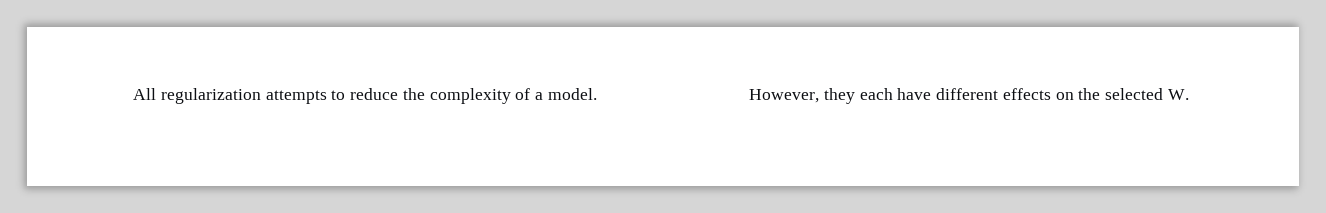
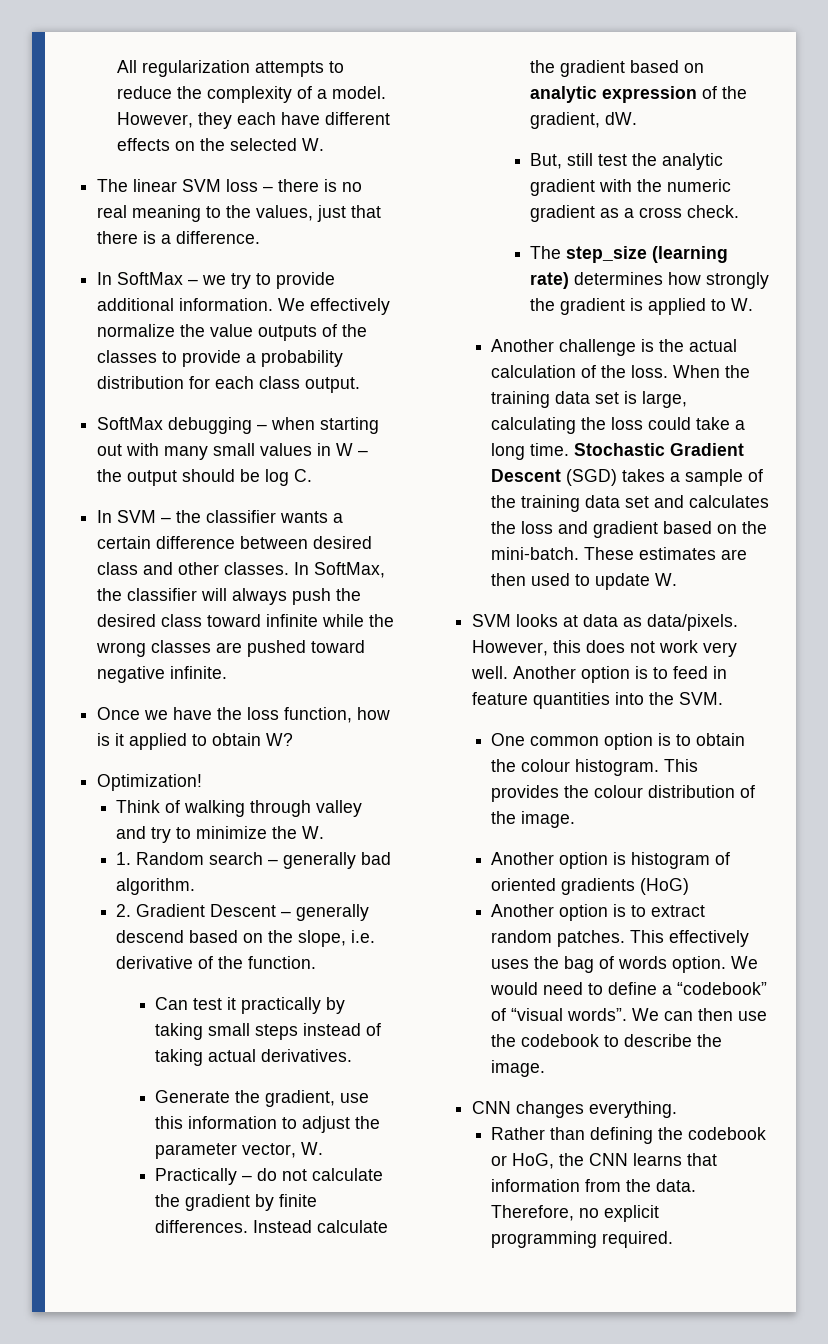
+ The linear SVM loss – there is no real meaning to the values, just that there is a difference.
+ In SoftMax – we try to provide additional information. We effectively normalize the value outputs of the classes to provide a probability distribution for each class output.
+ SoftMax debugging – when starting out with many small values in W – the output should be log C.
+ In SVM – the classifier wants a certain difference between desired class and other classes. In SoftMax, the classifier will always push the desired class toward infinite while the wrong classes are pushed toward negative infinite.
+ Once we have the loss function, how is it applied to obtain W?
+ Optimization!
+ Think of walking through valley and try to minimize the W.
+ 1. Random search – generally bad algorithm.
+ 2. Gradient Descent – generally descend based on the slope, i.e. derivative of the function.
+ Can test it practically by taking small steps instead of taking actual derivatives.
+ Generate the gradient, use this information to adjust the parameter vector, W.
+ Practically – do not calculate the gradient by finite differences. Instead calculate the gradient based on analytic expression of the gradient, dW.
+ But, still test the analytic gradient with the numeric gradient as a cross check.
+ The step_size (learning rate) determines how strongly the gradient is applied to W.
+ Another challenge is the actual calculation of the loss. When the training data set is large, calculating the loss could take a long time. Stochastic Gradient Descent (SGD) takes a sample of the training data set and calculates the loss and gradient based on the mini-batch. These estimates are then used to update W.
+ SVM looks at data as data/pixels. However, this does not work very well. Another option is to feed in feature quantities into the SVM.
+ One common option is to obtain the colour histogram. This provides the colour distribution of the image.
+ Another option is histogram of oriented gradients (HoG)
+ Another option is to extract random patches. This effectively uses the bag of words option. We would need to define a “codebook” of “visual words”. We can then use the codebook to describe the image.
+ CNN changes everything.
+ Rather than defining the codebook or HoG, the CNN learns that information from the data. Therefore, no explicit programming required.

